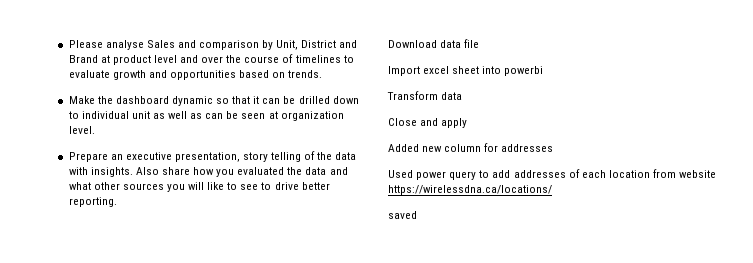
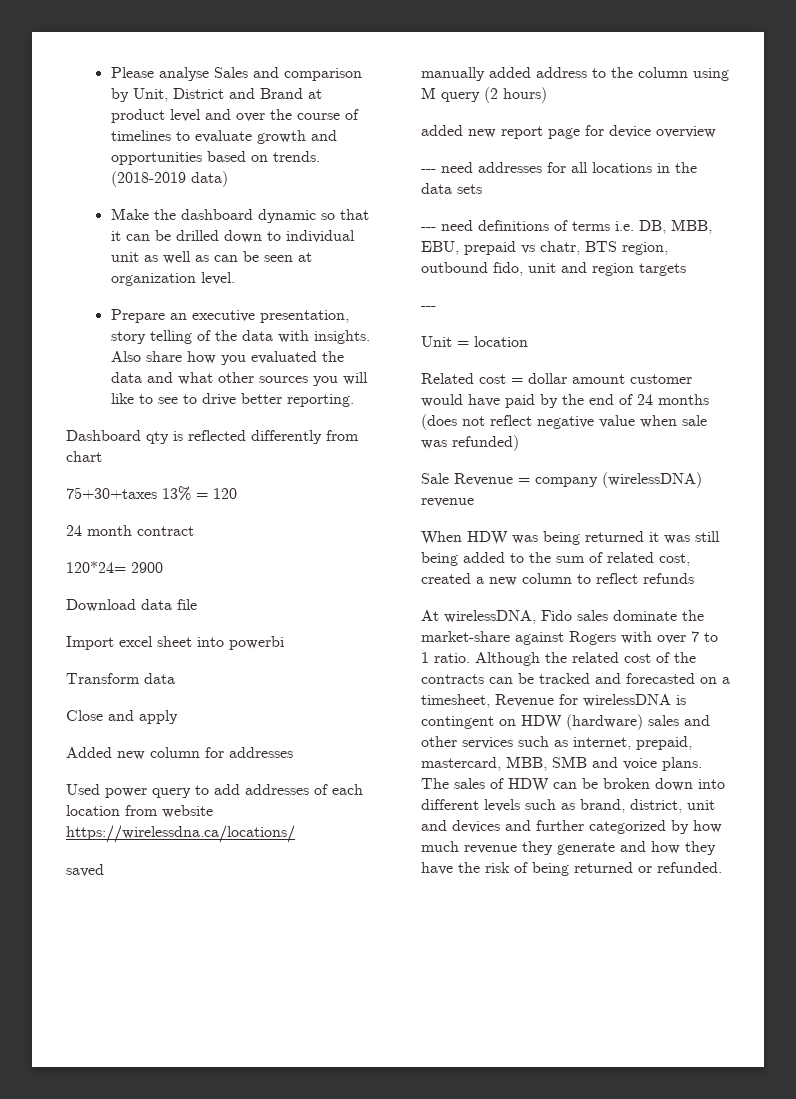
+ (2018-2019 data)
+ Dashboard qty is reflected differently from chart
+ 75+30+taxes 13% = 120
+ 24 month contract
+ 120*24= 2900
+ manually added address to the column using M query (2 hours)
+ added new report page for device overview
+ --- need addresses for all locations in the data sets
+ --- need definitions of terms i.e. DB, MBB, EBU, prepaid vs chatr, BTS region, outbound fido, unit and region targets
+ ---
+ Unit = location
+ Related cost = dollar amount customer would have paid by the end of 24 months (does not reflect negative value when sale was refunded)
+ Sale Revenue = company (wirelessDNA) revenue
+ When HDW was being returned it was still being added to the sum of related cost, created a new column to reflect refunds
+ At wirelessDNA, Fido sales dominate the market-share against Rogers with over 7 to 1 ratio. Although the related cost of the contracts can be tracked and forecasted on a timesheet, Revenue for wirelessDNA is contingent on HDW (hardware) sales and other services such as internet, prepaid, mastercard, MBB, SMB and voice plans. The sales of HDW can be broken down into different levels such as brand, district, unit and devices and further categorized by how much revenue they generate and how they have the risk of being returned or refunded.

